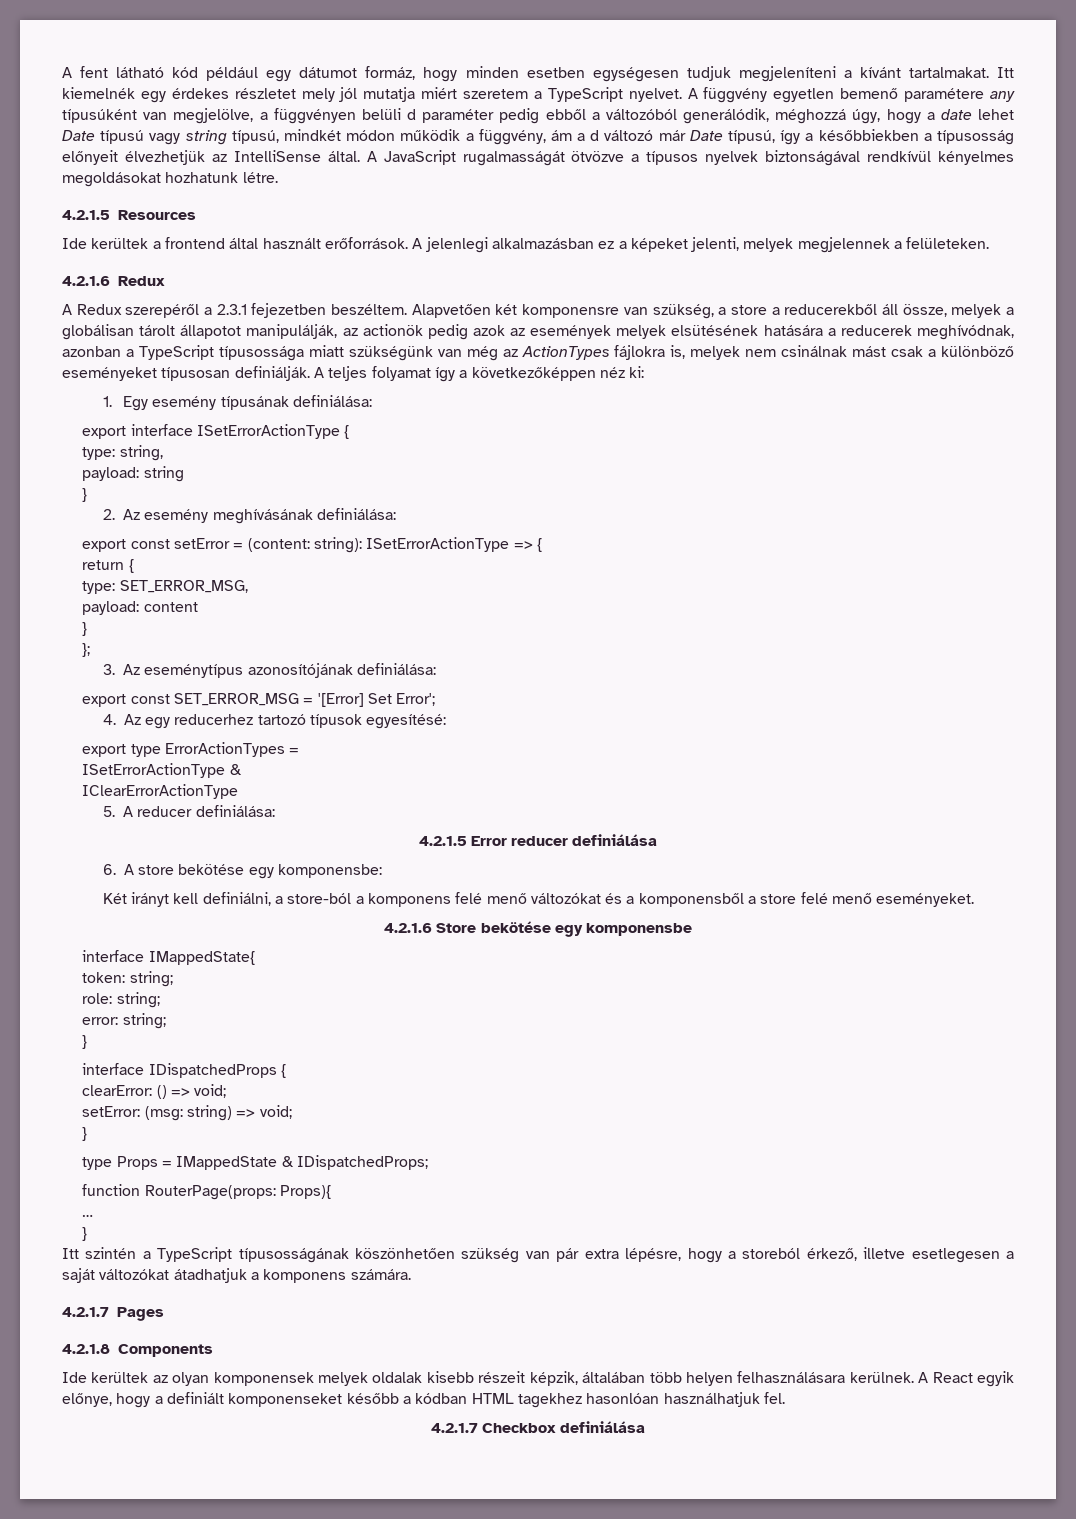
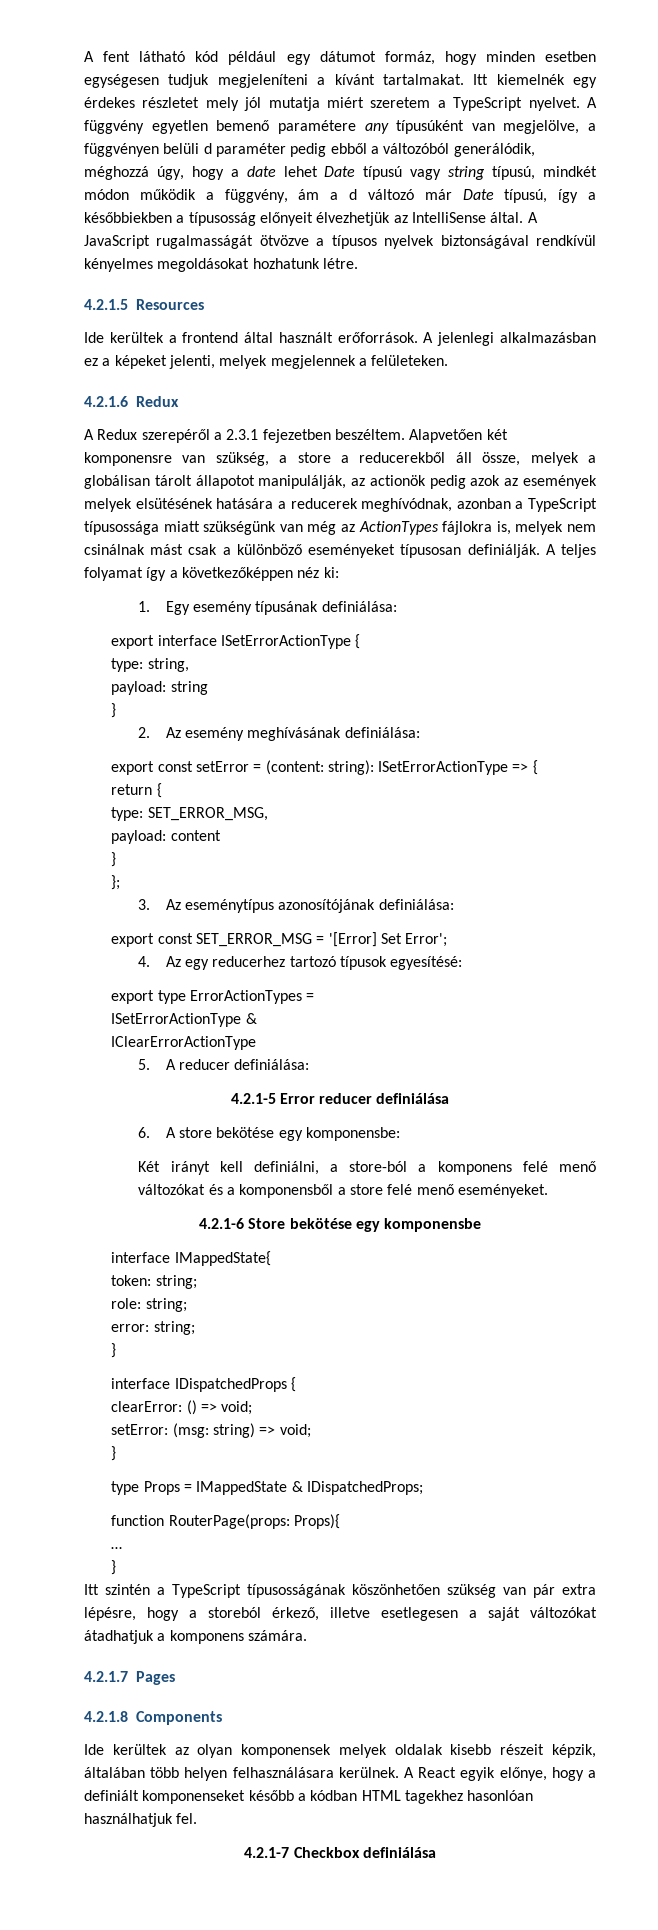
- 4.2.1.5 Error reducer definiálása
+ 4.2.1-5 Error reducer definiálása
- 4.2.1.6 Store bekötése egy komponensbe
+ 4.2.1-6 Store bekötése egy komponensbe
- 4.2.1.7 Checkbox definiálása
+ 4.2.1-7 Checkbox definiálása

